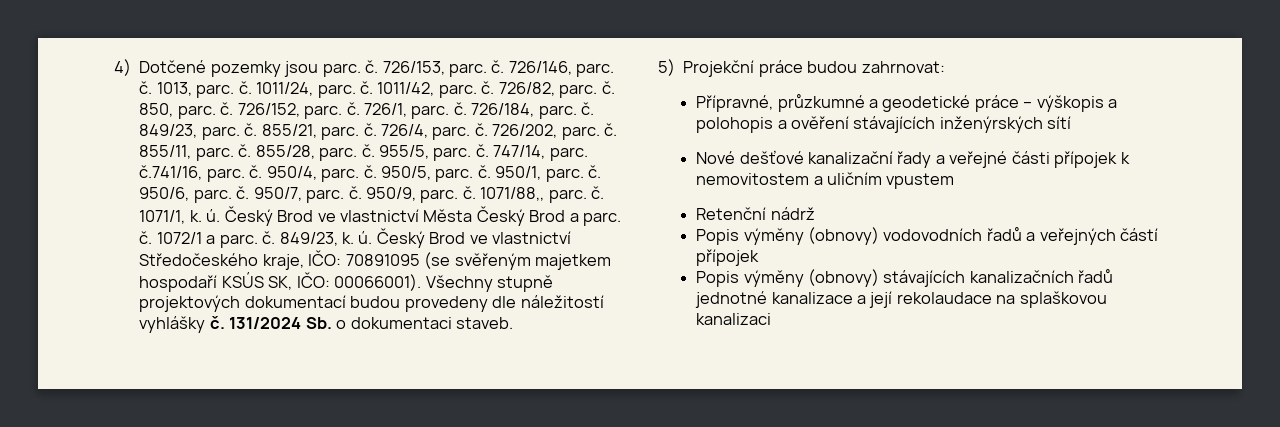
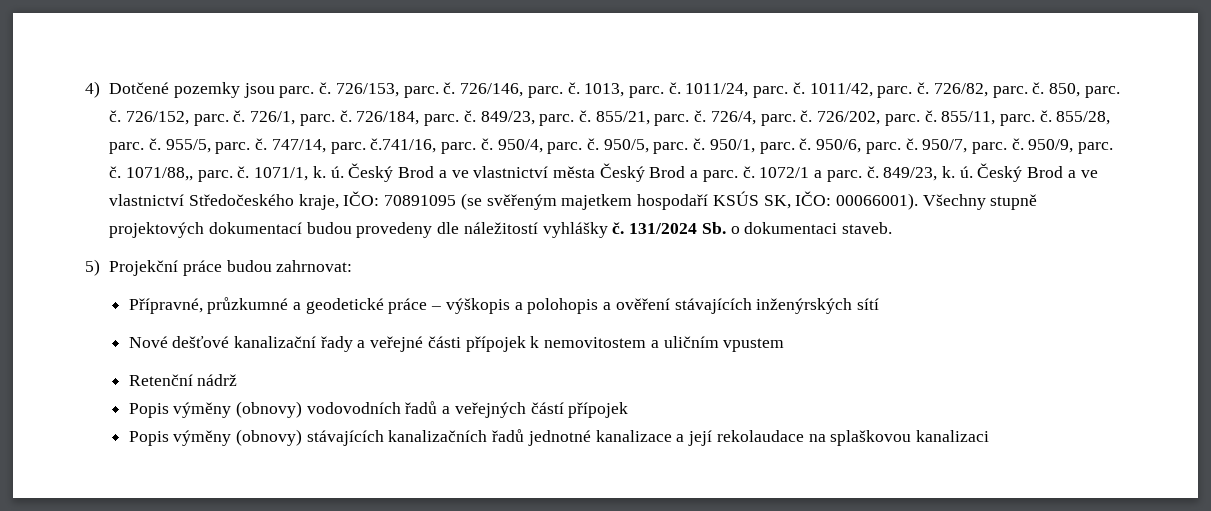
- Český Brod ve vlastnictví Města Český Brod a parc. č.
+ Český Brod a ve vlastnictví města Český Brod a parc. č.
- Český Brod ve vlastnictví Středočeského kraje, IČO: 70891095 (se svěřeným majetkem hospodaří KSÚS SK, IČO: 00066001).
+ Český Brod a ve vlastnictví Středočeského kraje, IČO: 70891095 (se svěřeným majetkem hospodaří KSÚS SK, IČO: 00066001).

